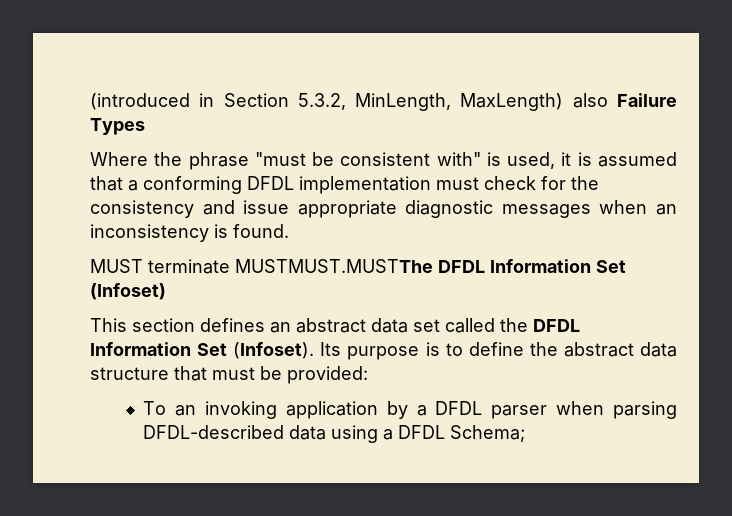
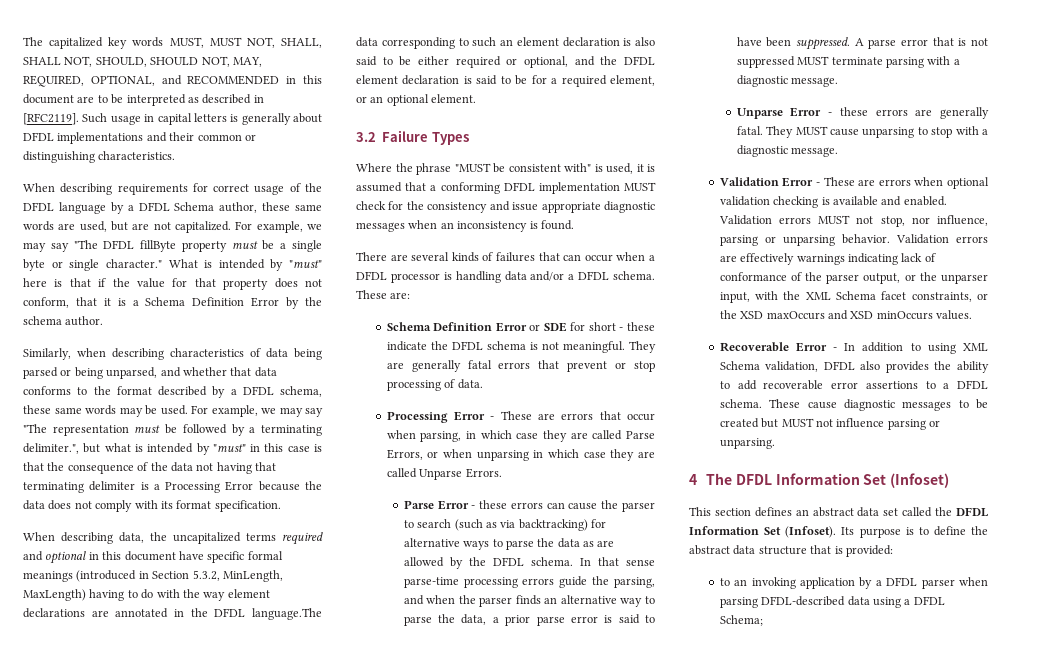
- (introduced in Section 5.3.2, MinLength, MaxLength) also Failure Types
+ The capitalized key words MUST, MUST NOT, SHALL, SHALL NOT, SHOULD, SHOULD NOT, MAY, REQUIRED, OPTIONAL, and RECOMMENDED in this document are to be interpreted as described in [RFC2119]. Such usage in capital letters is generally about DFDL implementations and their common or distinguishing characteristics.
+ When describing requirements for correct usage of the DFDL language by a DFDL Schema author, these same words are used, but are not capitalized. For example, we may say "The DFDL fillByte property must be a single byte or single character." What is intended by "must" here is that if the value for that property does not conform, that it is a Schema Definition Error by the schema author.
+ Similarly, when describing characteristics of data being parsed or being unparsed, and whether that data conforms to the format described by a DFDL schema, these same words may be used. For example, we may say "The representation must be followed by a terminating delimiter.", but what is intended by "must" in this case is that the consequence of the data not having that terminating delimiter is a Processing Error because the data does not comply with its format specification.
+ When describing data, the uncapitalized terms required and optional in this document have specific formal meanings (introduced in Section 5.3.2, MinLength, MaxLength) having to do with the way element declarations are annotated in the DFDL language.The data corresponding to such an element declaration is also said to be either required or optional, and the DFDL element declaration is said to be for a required element, or an optional element.
+ 3.2 Failure Types
- Where the phrase "must be consistent with" is used, it is assumed that a conforming DFDL implementation must check for the consistency and issue appropriate diagnostic messages when an inconsistency is found.
+ Where the phrase "MUST be consistent with" is used, it is assumed that a conforming DFDL implementation MUST check for the consistency and issue appropriate diagnostic messages when an inconsistency is found.
- MUST terminate MUSTMUST.MUSTThe DFDL Information Set (Infoset)
+ There are several kinds of failures that can occur when a DFDL processor is handling data and/or a DFDL schema. These are:
+ Schema Definition Error or SDE for short - these indicate the DFDL schema is not meaningful. They are generally fatal errors that prevent or stop processing of data.
+ Processing Error - These are errors that occur when parsing, in which case they are called Parse Errors, or when unparsing in which case they are called Unparse Errors.
+ Parse Error - these errors can cause the parser to search (such as via backtracking) for alternative ways to parse the data as are allowed by the DFDL schema. In that sense parse-time processing errors guide the parsing, and when the parser finds an alternative way to parse the data, a prior parse error is said to have been suppressed. A parse error that is not suppressed MUST terminate parsing with a diagnostic message.
+ Unparse Error - these errors are generally fatal. They MUST cause unparsing to stop with a diagnostic message.
+ Validation Error - These are errors when optional validation checking is available and enabled. Validation errors MUST not stop, nor influence, parsing or unparsing behavior. Validation errors are effectively warnings indicating lack of conformance of the parser output, or the unparser input, with the XML Schema facet constraints, or the XSD maxOccurs and XSD minOccurs values.
+ Recoverable Error - In addition to using XML Schema validation, DFDL also provides the ability to add recoverable error assertions to a DFDL schema. These cause diagnostic messages to be created but MUST not influence parsing or unparsing.
+ 4 The DFDL Information Set (Infoset)
- Its purpose is to define the abstract data structure that must be provided:
+ Its purpose is to define the abstract data structure that is provided:
- To an invoking application by a DFDL parser when parsing DFDL-described data using a DFDL Schema;
+ to an invoking application by a DFDL parser when parsing DFDL-described data using a DFDL Schema;

